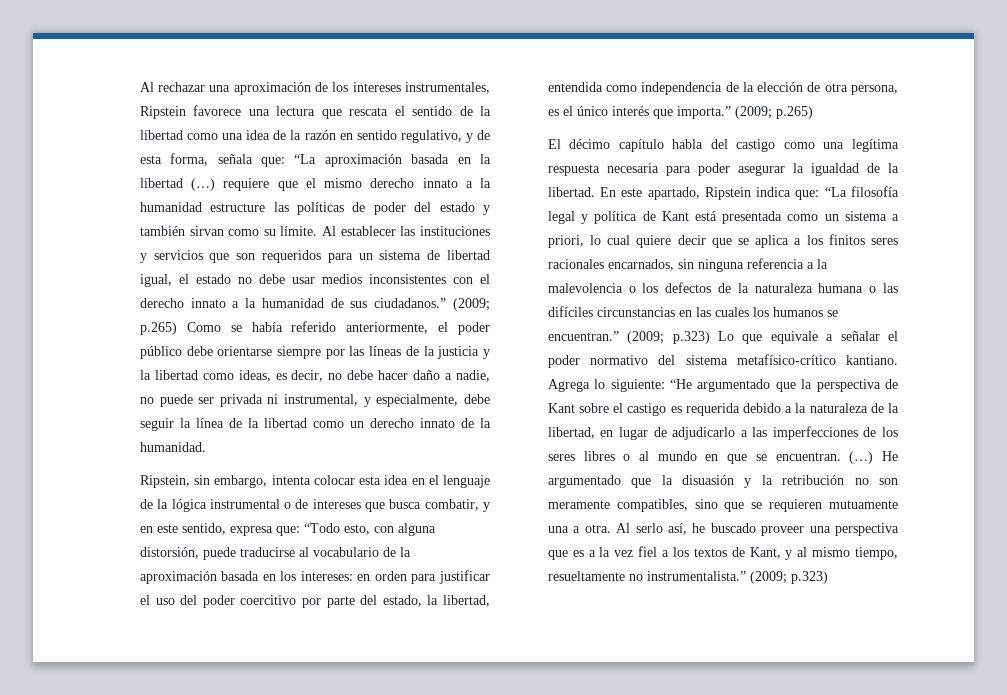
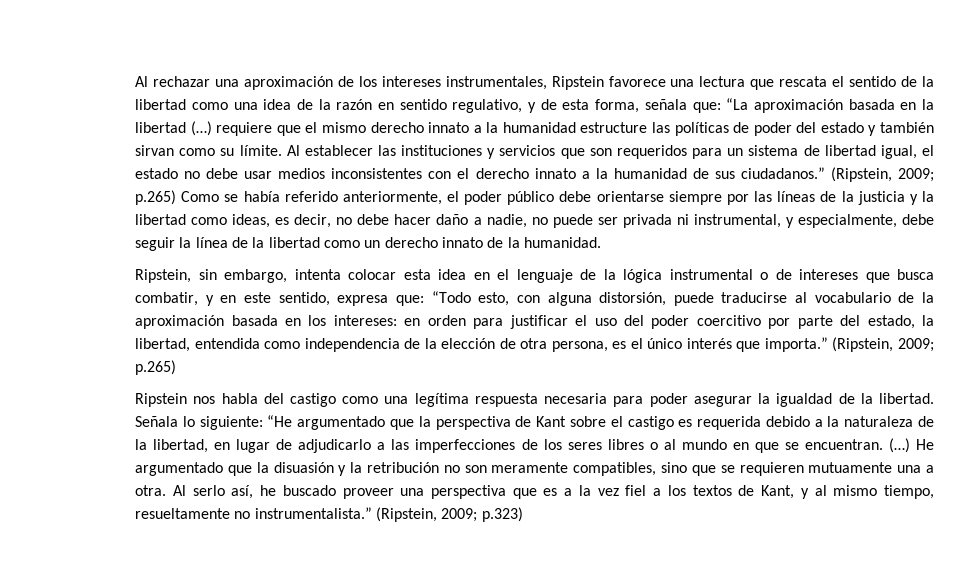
- (2009; p.265) Como se había referido anteriormente, el poder público debe orientarse siempre por las líneas de la justicia y la libertad como ideas, es decir, no debe hacer daño a nadie, no puede ser privada ni instrumental, y especialmente, debe seguir la línea de la libertad como un derecho innato de la humanidad.
+ (Ripstein, 2009; p.265) Como se había referido anteriormente, el poder público debe orientarse siempre por las líneas de la justicia y la libertad como ideas, es decir, no debe hacer daño a nadie, no puede ser privada ni instrumental, y especialmente, debe seguir la línea de la libertad como un derecho innato de la humanidad.
- en orden para justificar el uso del poder coercitivo por parte del estado, la libertad, entendida como independencia de la elección de otra persona, es el único interés que importa.” (2009;
+ en orden para justificar el uso del poder coercitivo por parte del estado, la libertad, entendida como independencia de la elección de otra persona, es el único interés que importa.” (Ripstein, 2009;
- El décimo capítulo habla del castigo como una legítima respuesta necesaria para poder asegurar la igualdad de la libertad.
+ Ripstein nos habla del castigo como una legítima respuesta necesaria para poder asegurar la igualdad de la libertad.
- En este apartado, Ripstein indica que: “La filosofía legal y política de Kant está presentada como un sistema a priori, lo cual quiere decir que se aplica a los finitos seres racionales encarnados, sin ninguna referencia a la malevolencia o los defectos de la naturaleza humana o las difíciles circunstancias en las cuales los humanos se encuentran.” (2009; p.323) Lo que equivale a señalar el poder normativo del sistema metafísico-crítico kantiano. Agrega lo siguiente: “He argumentado que la perspectiva de Kant sobre el castigo es requerida debido a la naturaleza de la libertad, en lugar de adjudicarlo a las imperfecciones de los seres libres o al mundo en que se encuentran.
+ Señala lo siguiente: “He argumentado que la perspectiva de Kant sobre el castigo es requerida debido a la naturaleza de la libertad, en lugar de adjudicarlo a las imperfecciones de los seres libres o al mundo en que se encuentran.
- Al serlo así, he buscado proveer una perspectiva que es a la vez fiel a los textos de Kant, y al mismo tiempo, resueltamente no instrumentalista.” (2009; p.323)
+ Al serlo así, he buscado proveer una perspectiva que es a la vez fiel a los textos de Kant, y al mismo tiempo, resueltamente no instrumentalista.” (Ripstein, 2009; p.323)

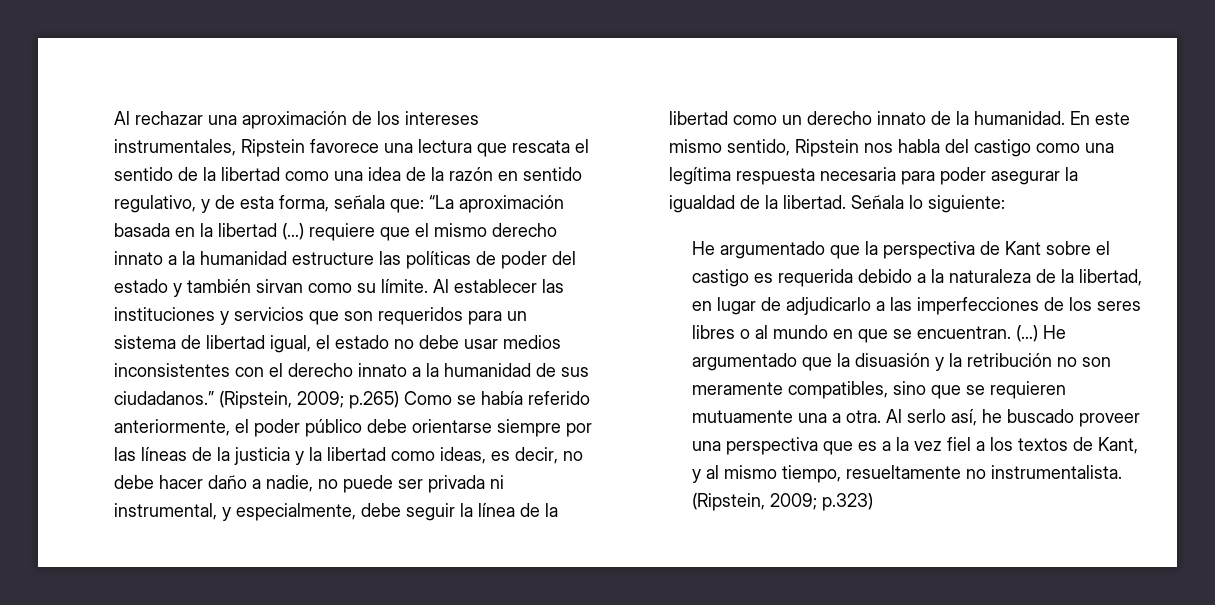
- p.265) Como se había referido anteriormente, el poder público debe orientarse siempre por las líneas de la justicia y la libertad como ideas, es decir, no debe hacer daño a nadie, no puede ser privada ni instrumental, y especialmente, debe seguir la línea de la libertad como un derecho innato de la humanidad.
- Ripstein, sin embargo, intenta colocar esta idea en el lenguaje de la lógica instrumental o de intereses que busca combatir, y en este sentido, expresa que: “Todo esto, con alguna distorsión, puede traducirse al vocabulario de la aproximación basada en los intereses: en orden para justificar el uso del poder coercitivo por parte del estado, la libertad, entendida como independencia de la elección de otra persona, es el único interés que importa.” (Ripstein, 2009; p.265)
- Ripstein nos habla del castigo como una legítima respuesta necesaria para poder asegurar la igualdad de la libertad.
+ p.265) Como se había referido anteriormente, el poder público debe orientarse siempre por las líneas de la justicia y la libertad como ideas, es decir, no debe hacer daño a nadie, no puede ser privada ni instrumental, y especialmente, debe seguir la línea de la libertad como un derecho innato de la humanidad. En este mismo sentido, Ripstein nos habla del castigo como una legítima respuesta necesaria para poder asegurar la igualdad de la libertad.
- Señala lo siguiente: “He argumentado que la perspectiva de Kant sobre el castigo es requerida debido a la naturaleza de la libertad, en lugar de adjudicarlo a las imperfecciones de los seres libres o al mundo en que se encuentran.
+ Señala lo siguiente:
+ He argumentado que la perspectiva de Kant sobre el castigo es requerida debido a la naturaleza de la libertad, en lugar de adjudicarlo a las imperfecciones de los seres libres o al mundo en que se encuentran.
- Al serlo así, he buscado proveer una perspectiva que es a la vez fiel a los textos de Kant, y al mismo tiempo, resueltamente no instrumentalista.”
+ Al serlo así, he buscado proveer una perspectiva que es a la vez fiel a los textos de Kant, y al mismo tiempo, resueltamente no instrumentalista.

